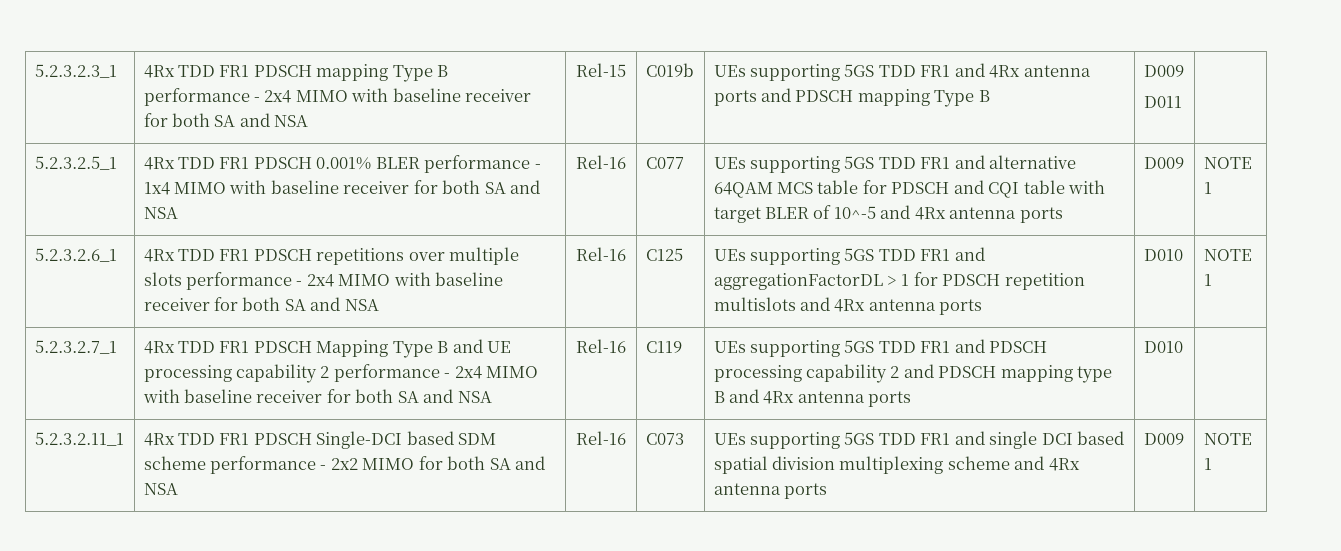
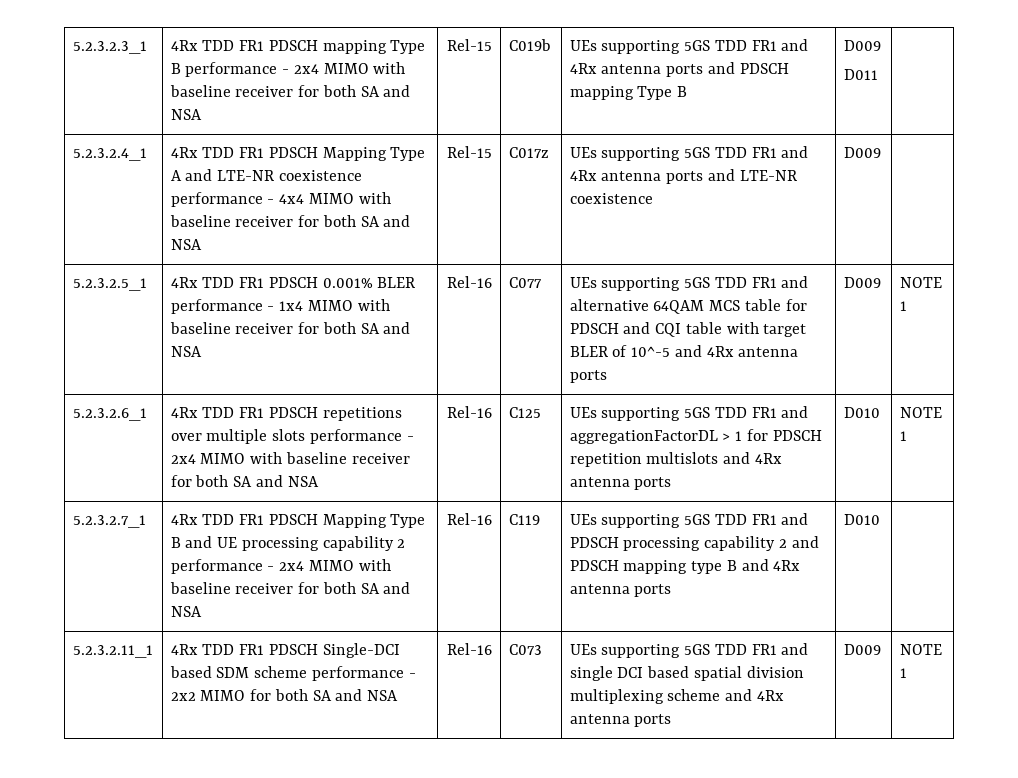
+ 5.2.3.2.4_1 | 4Rx TDD FR1 PDSCH Mapping Type A and LTE-NR coexistence performance - 4x4 MIMO with baseline receiver for both SA and NSA | Rel-15 | C017z | UEs supporting 5GS TDD FR1 and 4Rx antenna ports and LTE-NR coexistence | D009 |

